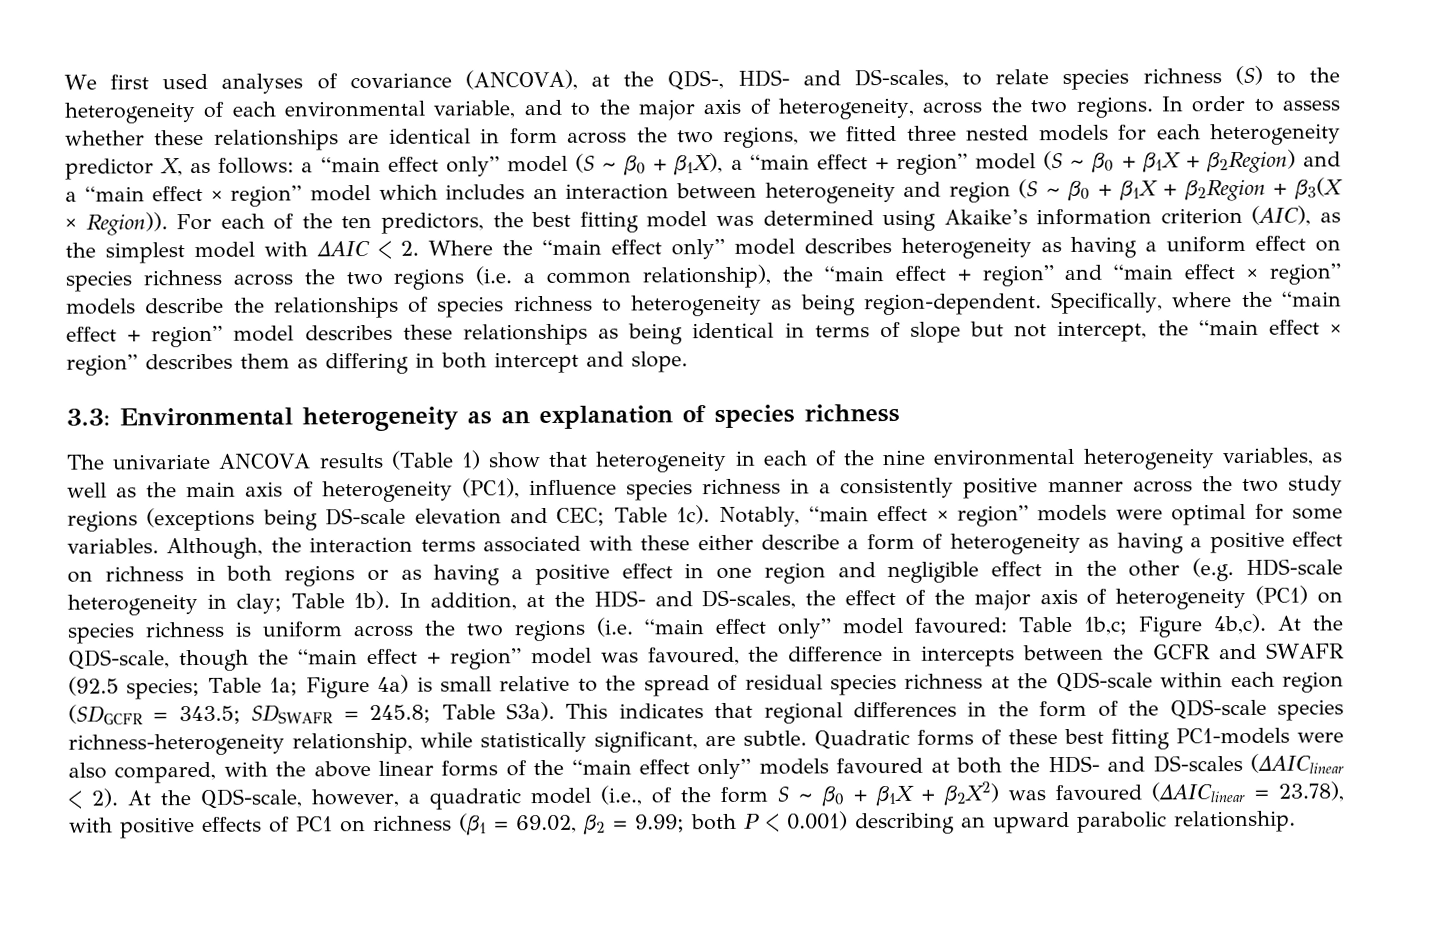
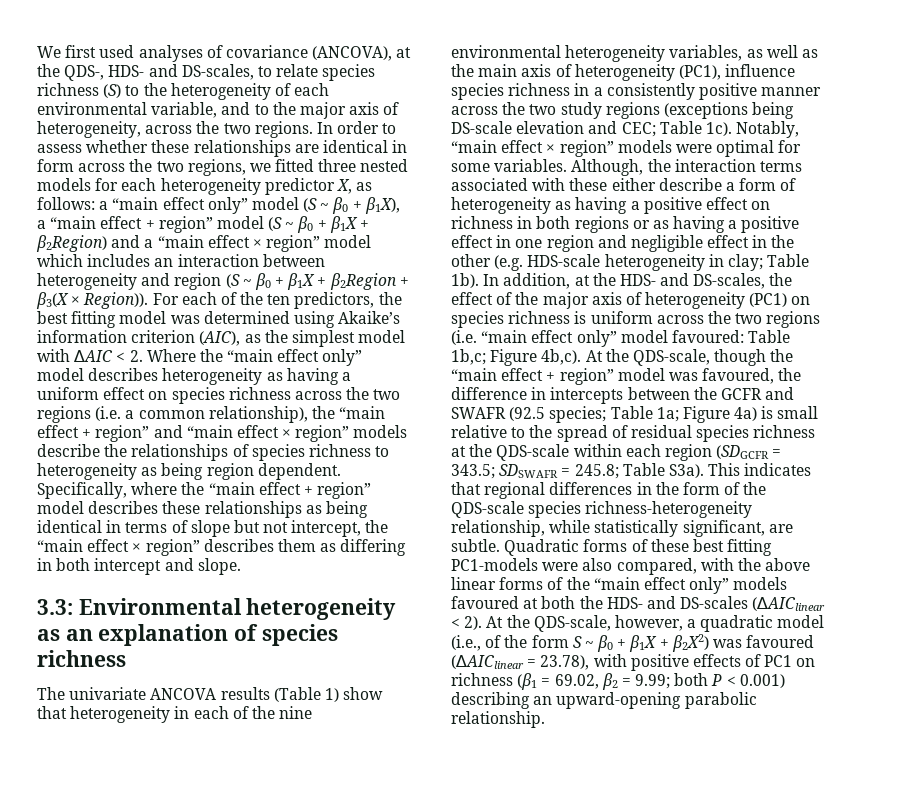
- For each of the ten predictors, the best fitting model was determined using Akaike’s information criterion (AIC), as the simplest model with ∆AIC < 2. Where the “main effect only” model describes heterogeneity as having a uniform effect on species richness across the two regions (i.e. a common relationship), the “main effect + region” and “main effect × region” models describe the relationships of species richness to heterogeneity as being region-dependent.
+ For each of the ten predictors, the best fitting model was determined using Akaike’s information criterion (AIC), as the simplest model with ∆AIC < 2. Where the “main effect only” model describes heterogeneity as having a uniform effect on species richness across the two regions (i.e. a common relationship), the “main effect + region” and “main effect × region” models describe the relationships of species richness to heterogeneity as being region dependent.
- At the QDS-scale, however, a quadratic model (i.e., of the form S ~ β0 + β1X + β2X2) was favoured (∆AIClinear = 23.78), with positive effects of PC1 on richness (β1 = 69.02, β2 = 9.99; both P < 0.001) describing an upward parabolic relationship.
+ At the QDS-scale, however, a quadratic model (i.e., of the form S ~ β0 + β1X + β2X2) was favoured (∆AIClinear = 23.78), with positive effects of PC1 on richness (β1 = 69.02, β2 = 9.99; both P < 0.001) describing an upward-opening parabolic relationship.

